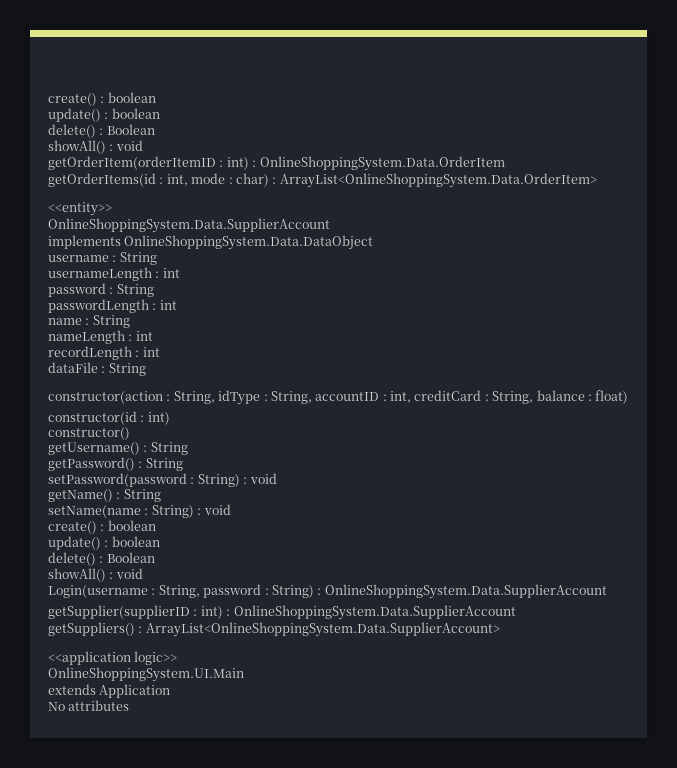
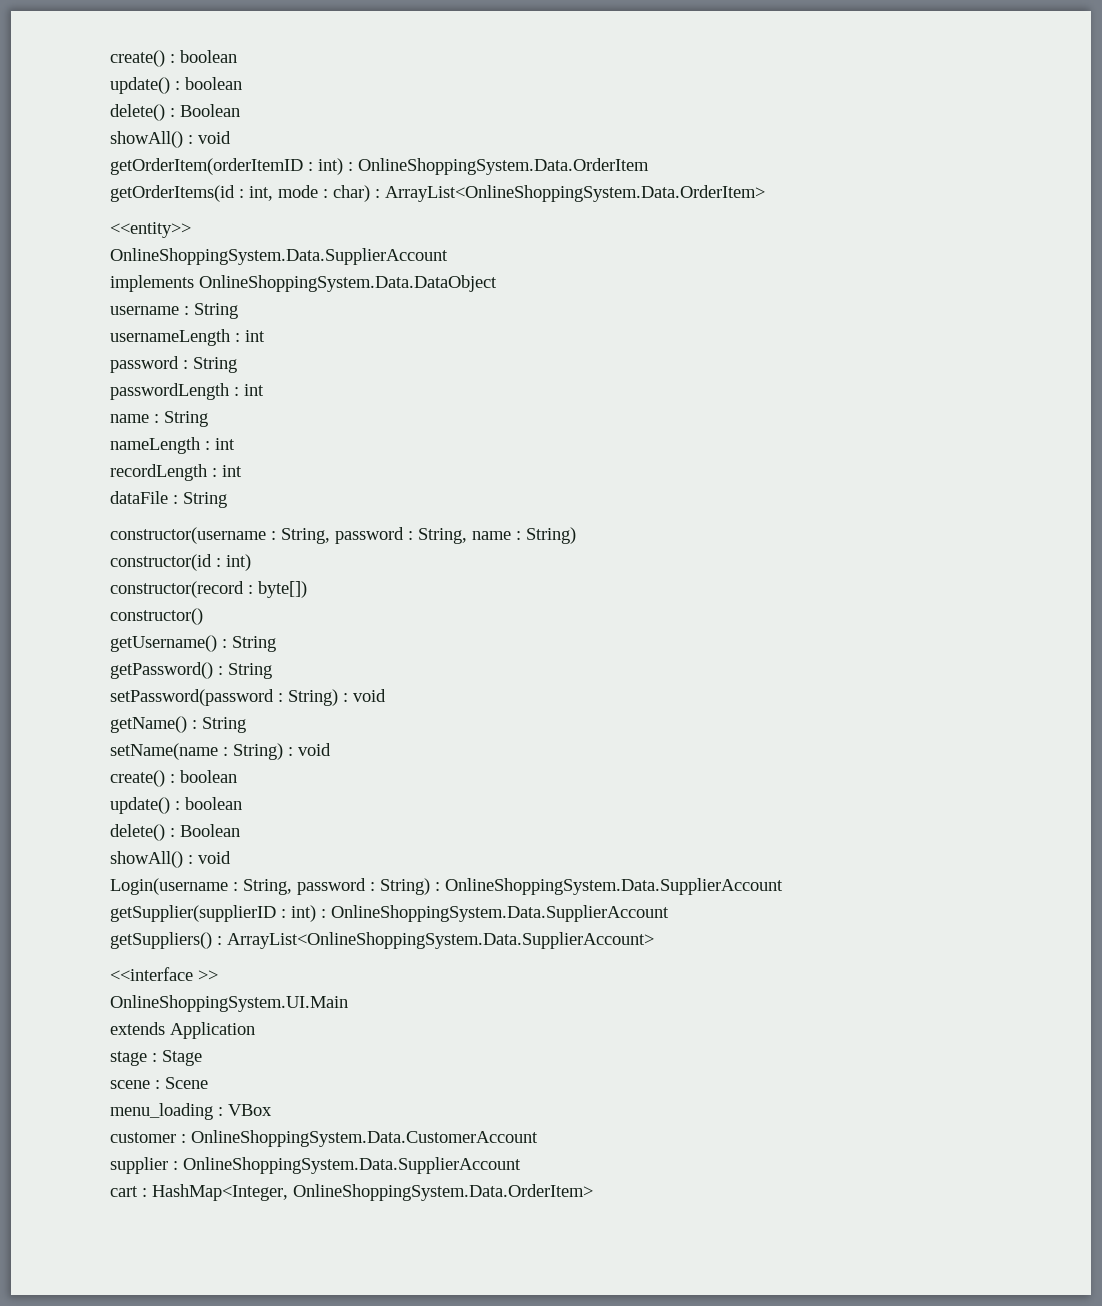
- constructor(action : String, idType : String, accountID : int, creditCard : String, balance : float)
+ constructor(username : String, password : String, name : String)
+ constructor(record : byte[])
- <<application logic>>
+ <<interface >>
- No attributes
+ stage : Stage
+ scene : Scene
+ menu_loading : VBox
+ customer : OnlineShoppingSystem.Data.CustomerAccount
+ supplier : OnlineShoppingSystem.Data.SupplierAccount
+ cart : HashMap<Integer, OnlineShoppingSystem.Data.OrderItem>

